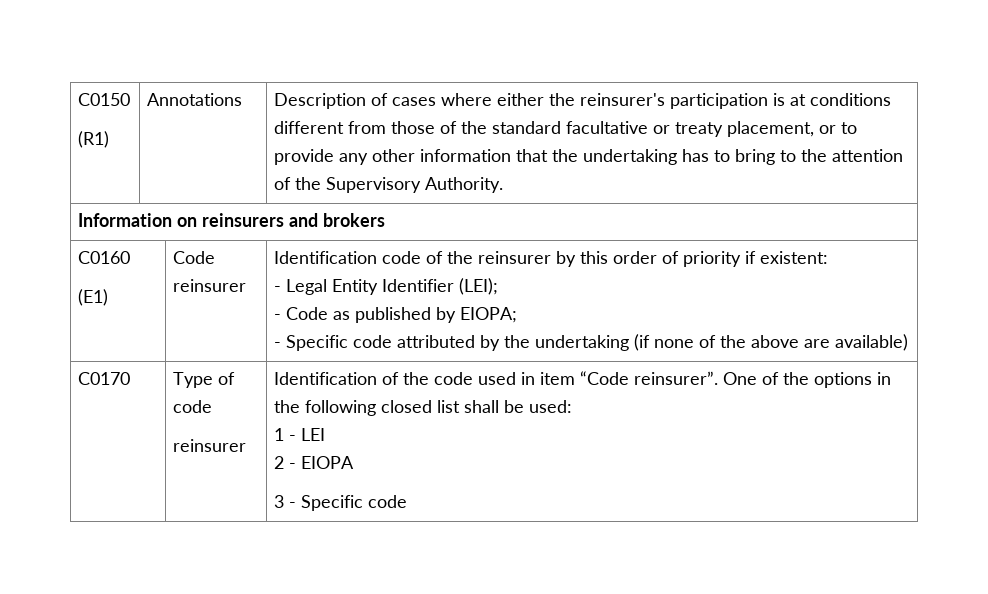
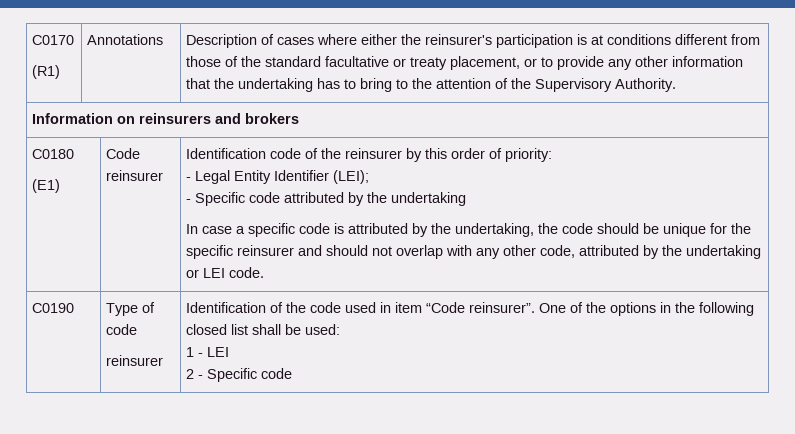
- C0150
+ C0170
- C0160
+ C0180
- Identification code of the reinsurer by this order of priority if existent:
+ Identification code of the reinsurer by this order of priority:
- - Code as published by EIOPA;
- - Specific code attributed by the undertaking (if none of the above are available)
- C0170 | Type of code
+ - Specific code attributed by the undertaking
+ In case a specific code is attributed by the undertaking, the code should be unique for the specific reinsurer and should not overlap with any other code, attributed by the undertaking or LEI code.
+ C0190 | Type of code
  reinsurer | Identification of the code used in item “Code reinsurer”. One of the options in the following closed list shall be used:
  1 - LEI
- 2 - EIOPA
- 3 - Specific code
+ 2 - Specific code

